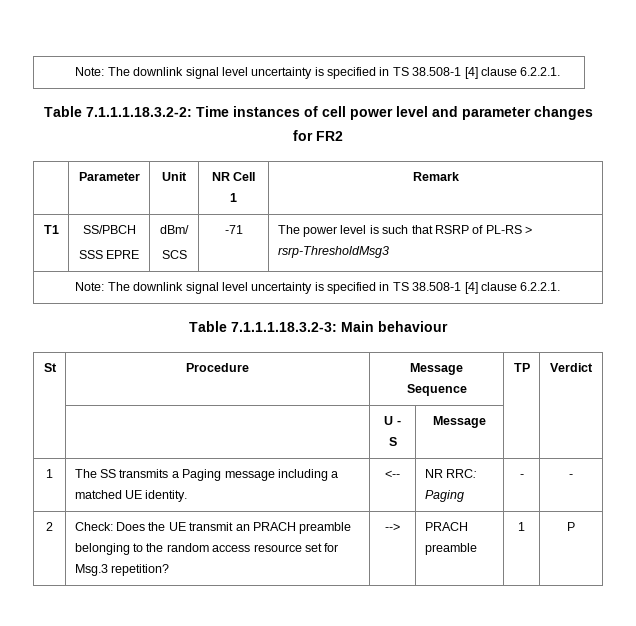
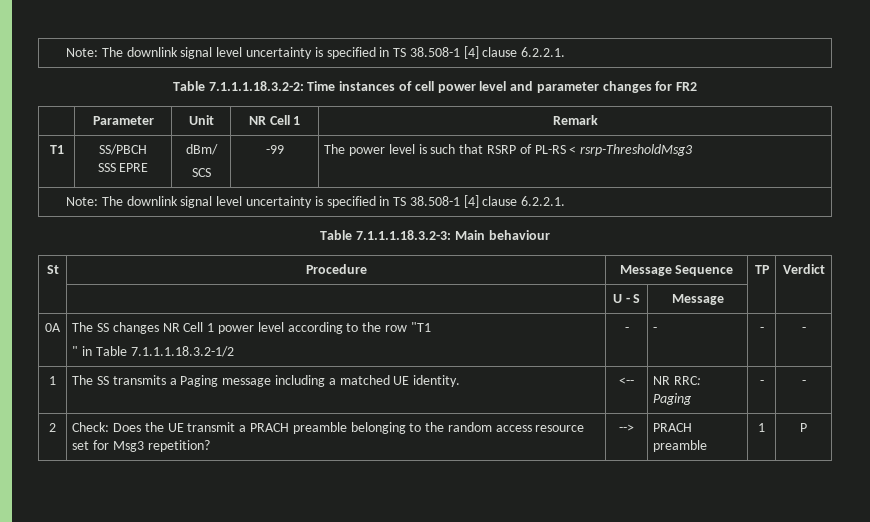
  T1 | SS/PBCH
  SSS EPRE | dBm/
- SCS | -71 | The power level is such that RSRP of PL-RS > rsrp-ThresholdMsg3
+ SCS | -99 | The power level is such that RSRP of PL-RS < rsrp-ThresholdMsg3
+ 0A | The SS changes NR Cell 1 power level according to the row "T1
+ " in Table 7.1.1.1.18.3.2-1/2 | - | - | - | -
- 2 | Check: Does the UE transmit an PRACH preamble belonging to the random access resource set for Msg.3 repetition? | --> | PRACH preamble | 1 | P
+ 2 | Check: Does the UE transmit a PRACH preamble belonging to the random access resource set for Msg3 repetition? | --> | PRACH preamble | 1 | P

